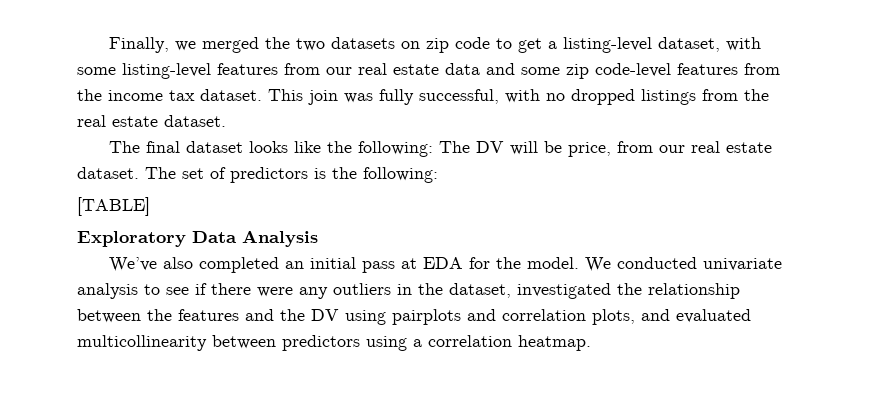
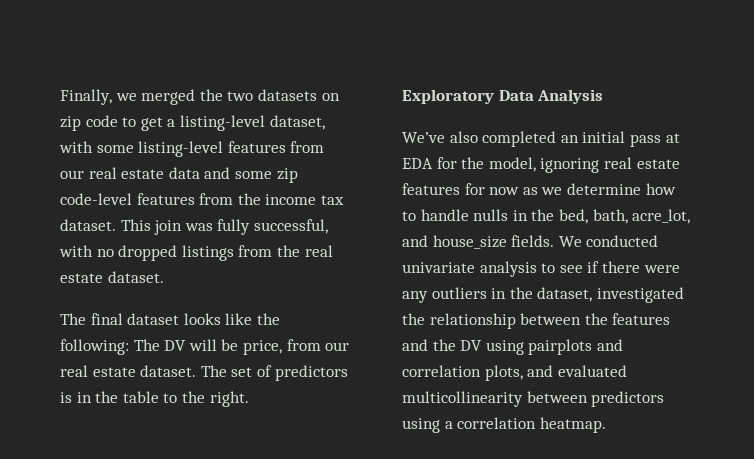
- The set of predictors is the following:
- [TABLE]
+ The set of predictors is in the table to the right.
- We’ve also completed an initial pass at EDA for the model.
+ We’ve also completed an initial pass at EDA for the model, ignoring real estate features for now as we determine how to handle nulls in the bed, bath, acre_lot, and house_size fields.

